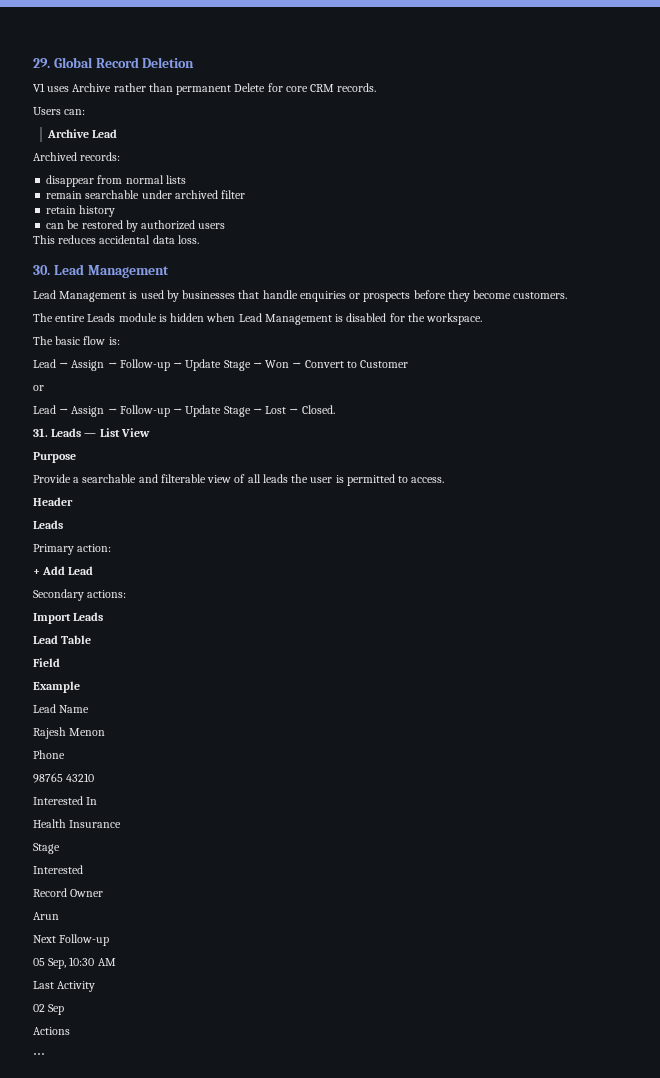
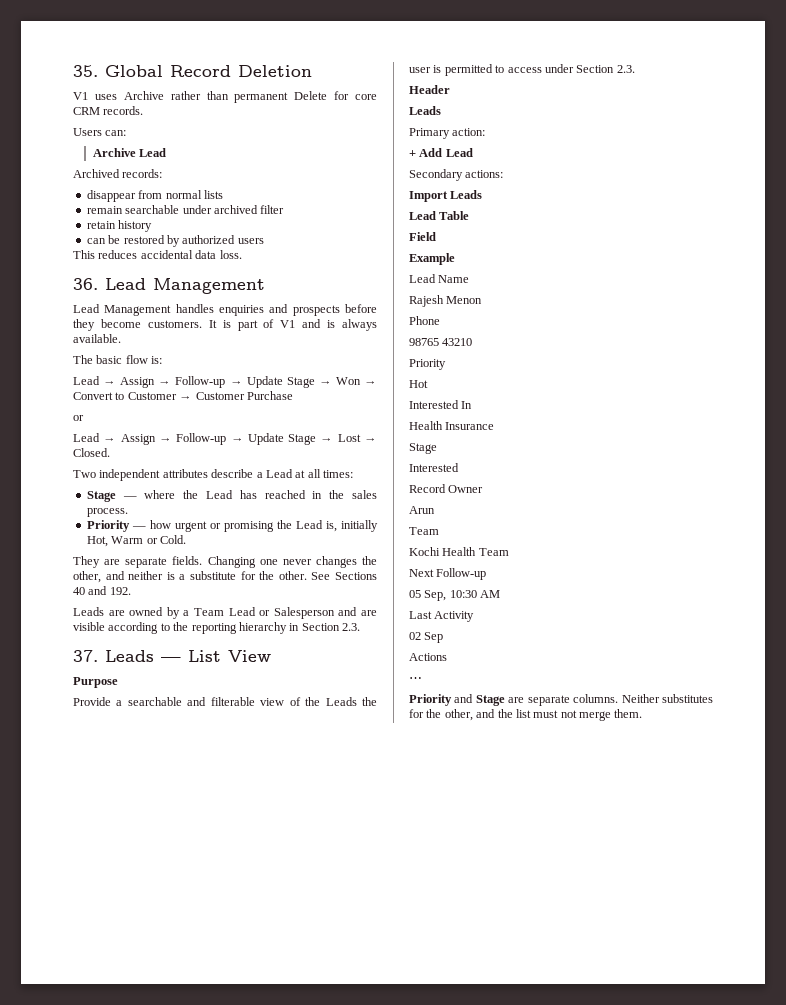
- 29. Global Record Deletion
+ 35. Global Record Deletion
- 30. Lead Management
+ 36. Lead Management
- Lead Management is used by businesses that handle enquiries or prospects before they become customers.
- The entire Leads module is hidden when Lead Management is disabled for the workspace.
+ Lead Management handles enquiries and prospects before they become customers. It is part of V1 and is always available.
- Lead → Assign → Follow-up → Update Stage → Won → Convert to Customer
+ Lead → Assign → Follow-up → Update Stage → Won → Convert to Customer → Customer Purchase
- 31. Leads — List View
+ Two independent attributes describe a Lead at all times:
+ Stage — where the Lead has reached in the sales process.
+ Priority — how urgent or promising the Lead is, initially Hot, Warm or Cold.
+ They are separate fields. Changing one never changes the other, and neither is a substitute for the other. See Sections 40 and 192.
+ Leads are owned by a Team Lead or Salesperson and are visible according to the reporting hierarchy in Section 2.3.
+ 37. Leads — List View
- Provide a searchable and filterable view of all leads the user is permitted to access.
+ Provide a searchable and filterable view of the Leads the user is permitted to access under Section 2.3.
  98765 43210
+ Priority
+ Hot
  Arun
+ Team
+ Kochi Health Team
+ Priority and Stage are separate columns. Neither substitutes for the other, and the list must not merge them.

